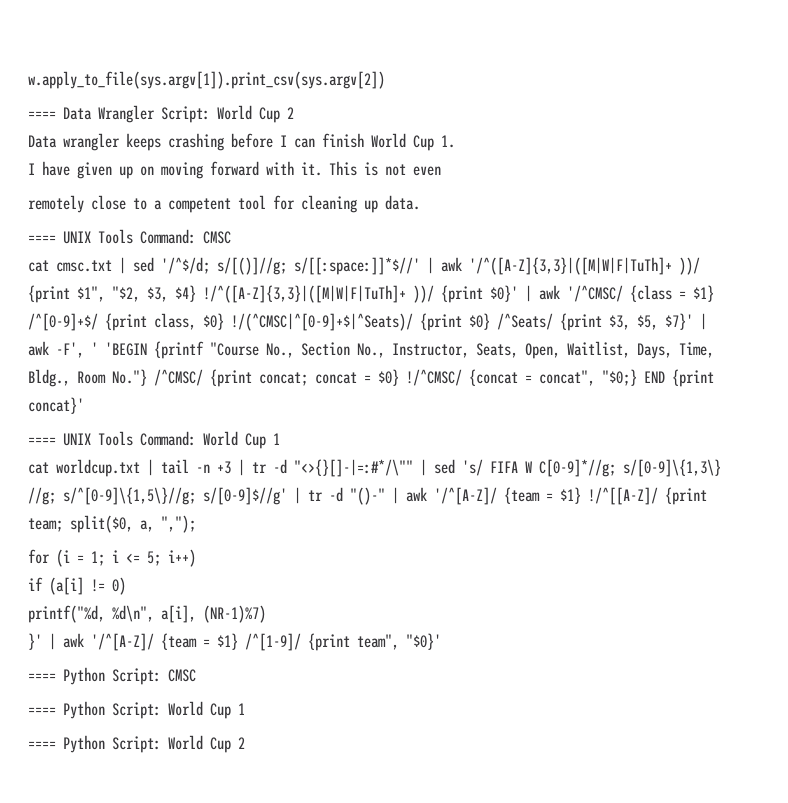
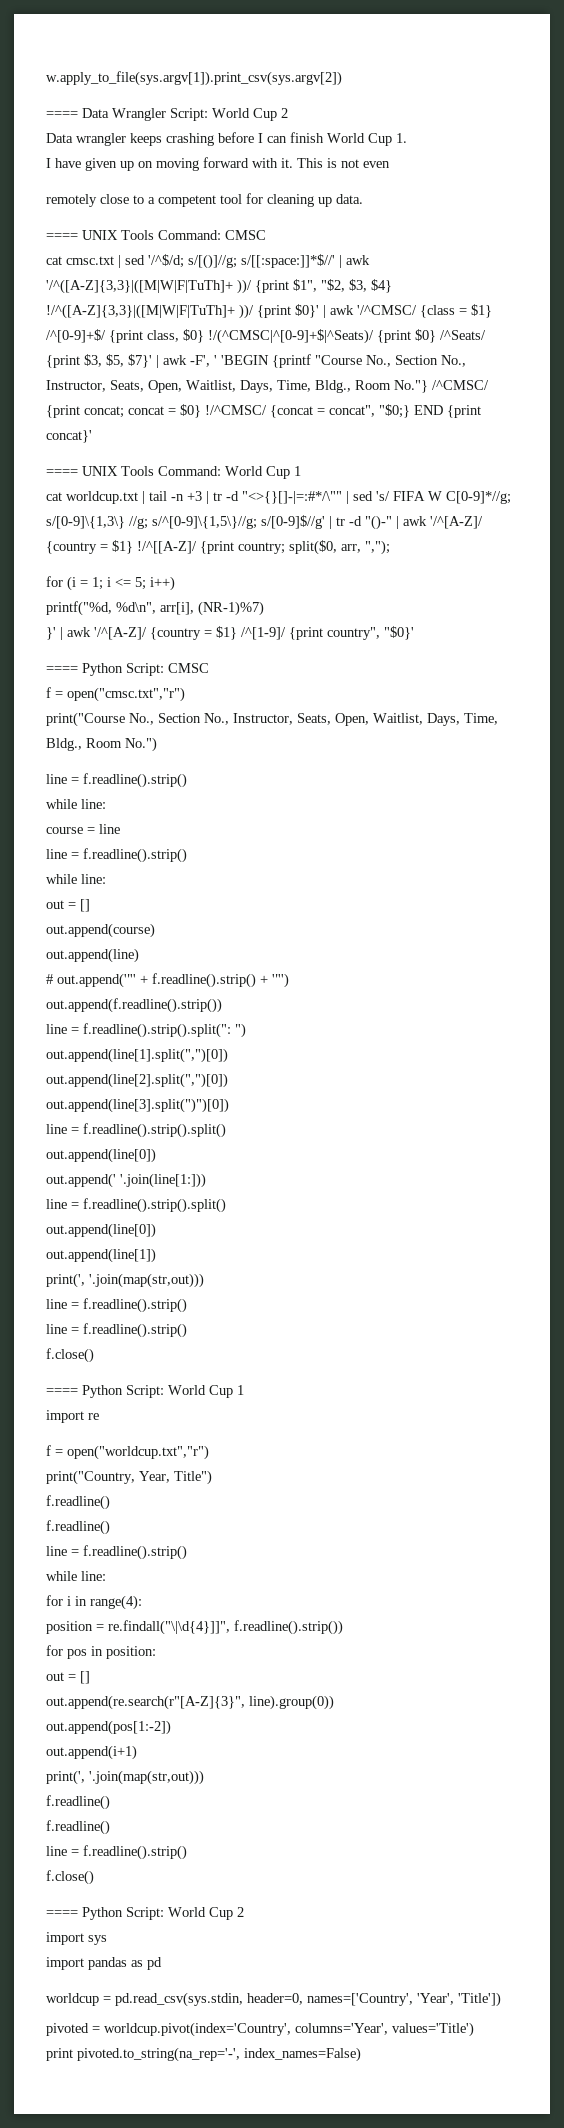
- cat worldcup.txt | tail -n +3 | tr -d "<>{}[]-|=:#*/\"" | sed 's/ FIFA W C[0-9]*//g; s/[0-9]\{1,3\} //g; s/^[0-9]\{1,5\}//g; s/[0-9]$//g' | tr -d "()-" | awk '/^[A-Z]/ {team = $1} !/^[[A-Z]/ {print team; split($0, a, ",");
+ cat worldcup.txt | tail -n +3 | tr -d "<>{}[]-|=:#*/\"" | sed 's/ FIFA W C[0-9]*//g; s/[0-9]\{1,3\} //g; s/^[0-9]\{1,5\}//g; s/[0-9]$//g' | tr -d "()-" | awk '/^[A-Z]/ {country = $1} !/^[[A-Z]/ {print country; split($0, arr, ",");
- if (a[i] != 0)
- printf("%d, %d\n", a[i], (NR-1)%7)
+ printf("%d, %d\n", arr[i], (NR-1)%7)
- }' | awk '/^[A-Z]/ {team = $1} /^[1-9]/ {print team", "$0}'
+ }' | awk '/^[A-Z]/ {country = $1} /^[1-9]/ {print country", "$0}'
+ f = open("cmsc.txt","r")
+ print("Course No., Section No., Instructor, Seats, Open, Waitlist, Days, Time, Bldg., Room No.")
+ line = f.readline().strip()
+ while line:
+ course = line
+ line = f.readline().strip()
+ while line:
+ out = []
+ out.append(course)
+ out.append(line)
+ # out.append('"' + f.readline().strip() + '"')
+ out.append(f.readline().strip())
+ line = f.readline().strip().split(": ")
+ out.append(line[1].split(",")[0])
+ out.append(line[2].split(",")[0])
+ out.append(line[3].split(")")[0])
+ line = f.readline().strip().split()
+ out.append(line[0])
+ out.append(' '.join(line[1:]))
+ line = f.readline().strip().split()
+ out.append(line[0])
+ out.append(line[1])
+ print(', '.join(map(str,out)))
+ line = f.readline().strip()
+ line = f.readline().strip()
+ f.close()
+ import re
+ f = open("worldcup.txt","r")
+ print("Country, Year, Title")
+ f.readline()
+ f.readline()
+ line = f.readline().strip()
+ while line:
+ for i in range(4):
+ position = re.findall("\|\d{4}]]", f.readline().strip())
+ for pos in position:
+ out = []
+ out.append(re.search(r"[A-Z]{3}", line).group(0))
+ out.append(pos[1:-2])
+ out.append(i+1)
+ print(', '.join(map(str,out)))
+ f.readline()
+ f.readline()
+ line = f.readline().strip()
+ f.close()
+ import sys
+ import pandas as pd
+ worldcup = pd.read_csv(sys.stdin, header=0, names=['Country', 'Year', 'Title'])
+ pivoted = worldcup.pivot(index='Country', columns='Year', values='Title')
+ print pivoted.to_string(na_rep='-', index_names=False)

